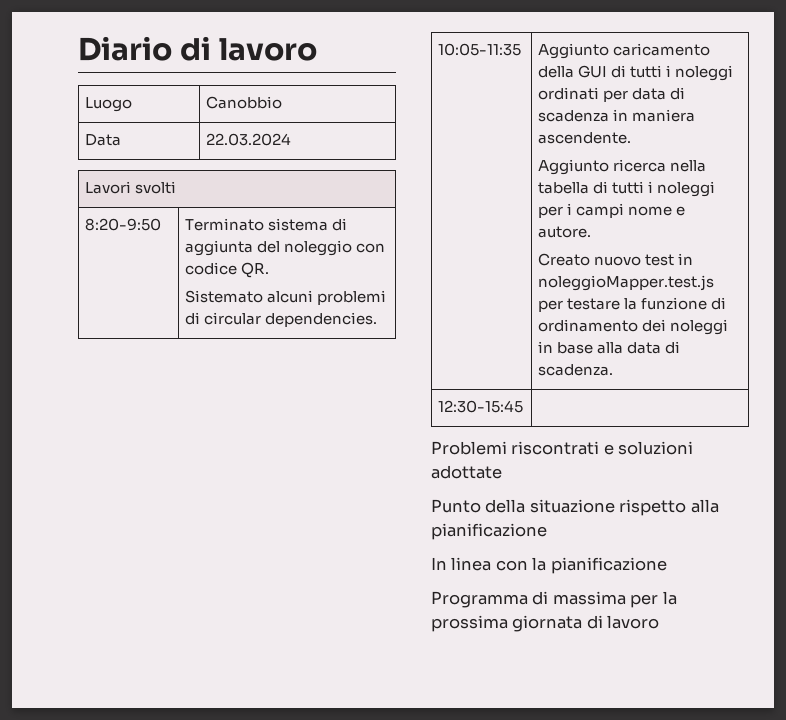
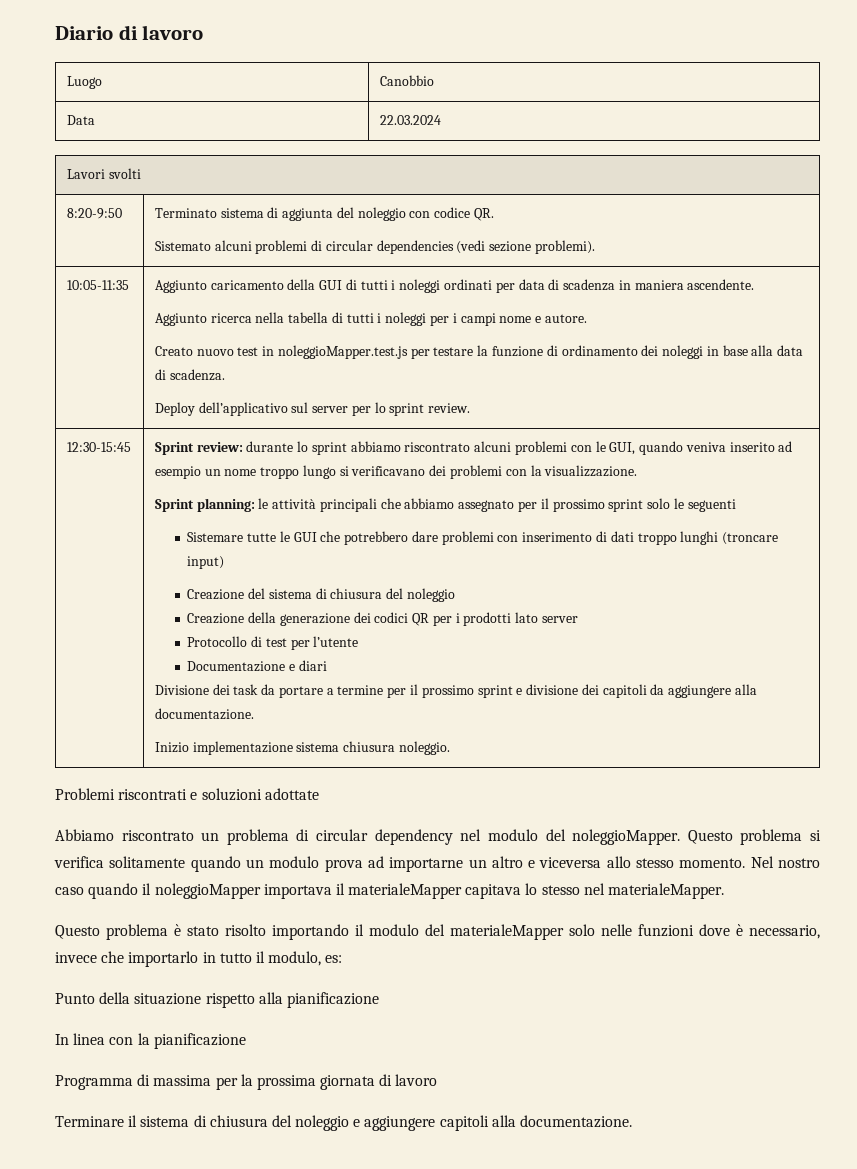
  8:20-9:50 | Terminato sistema di aggiunta del noleggio con codice QR.
- Sistemato alcuni problemi di circular dependencies.
+ Sistemato alcuni problemi di circular dependencies (vedi sezione problemi).
- 12:30-15:45 |
+ Deploy dell’applicativo sul server per lo sprint review.
+ 12:30-15:45 | Sprint review: durante lo sprint abbiamo riscontrato alcuni problemi con le GUI, quando veniva inserito ad esempio un nome troppo lungo si verificavano dei problemi con la visualizzazione.
+ Sprint planning: le attività principali che abbiamo assegnato per il prossimo sprint solo le seguenti
+ Sistemare tutte le GUI che potrebbero dare problemi con inserimento di dati troppo lunghi (troncare input)
+ Creazione del sistema di chiusura del noleggio
+ Creazione della generazione dei codici QR per i prodotti lato server
+ Protocollo di test per l’utente
+ Documentazione e diari
+ Divisione dei task da portare a termine per il prossimo sprint e divisione dei capitoli da aggiungere alla documentazione.
+ Inizio implementazione sistema chiusura noleggio.
+ Abbiamo riscontrato un problema di circular dependency nel modulo del noleggioMapper. Questo problema si verifica solitamente quando un modulo prova ad importarne un altro e viceversa allo stesso momento. Nel nostro caso quando il noleggioMapper importava il materialeMapper capitava lo stesso nel materialeMapper.
+ Questo problema è stato risolto importando il modulo del materialeMapper solo nelle funzioni dove è necessario, invece che importarlo in tutto il modulo, es:
+ Terminare il sistema di chiusura del noleggio e aggiungere capitoli alla documentazione.

